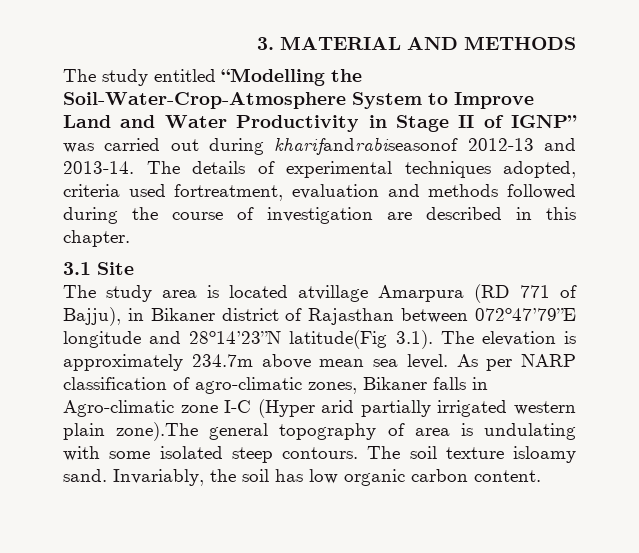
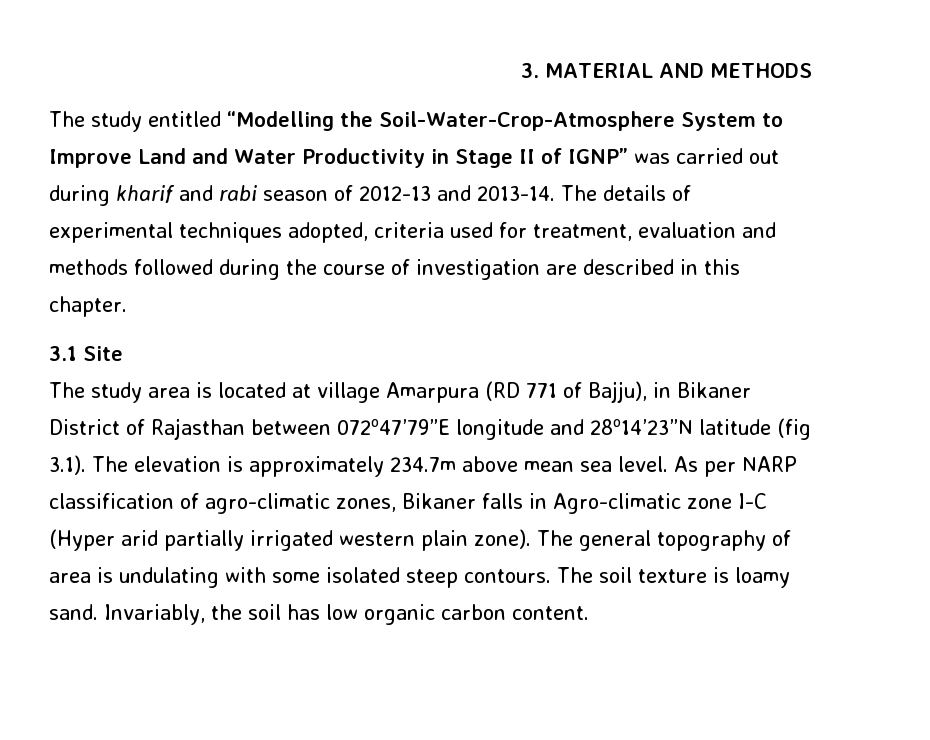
- The study entitled “Modelling the Soil-Water-Crop-Atmosphere System to Improve Land and Water Productivity in Stage II of IGNP” was carried out during kharifandrabiseasonof 2012-13 and 2013-14.
+ The study entitled “Modelling the Soil-Water-Crop-Atmosphere System to Improve Land and Water Productivity in Stage II of IGNP” was carried out during kharif and rabi season of 2012-13 and 2013-14.
- The details of experimental techniques adopted, criteria used fortreatment, evaluation and methods followed during the course of investigation are described in this chapter.
+ The details of experimental techniques adopted, criteria used for treatment, evaluation and methods followed during the course of investigation are described in this chapter.
- The study area is located atvillage Amarpura (RD 771 of Bajju), in Bikaner district of Rajasthan between 072o47’79”E longitude and 28o14’23”N latitude(Fig 3.1). The elevation is approximately 234.7m above mean sea level.
+ The study area is located at village Amarpura (RD 771 of Bajju), in Bikaner District of Rajasthan between 072o47’79”E longitude and 28o14’23”N latitude (fig 3.1). The elevation is approximately 234.7m above mean sea level.
- As per NARP classification of agro-climatic zones, Bikaner falls in Agro-climatic zone I-C (Hyper arid partially irrigated western plain zone).The general topography of area is undulating with some isolated steep contours.
+ As per NARP classification of agro-climatic zones, Bikaner falls in Agro-climatic zone I-C (Hyper arid partially irrigated western plain zone). The general topography of area is undulating with some isolated steep contours.
- The soil texture isloamy sand.
+ The soil texture is loamy sand.

